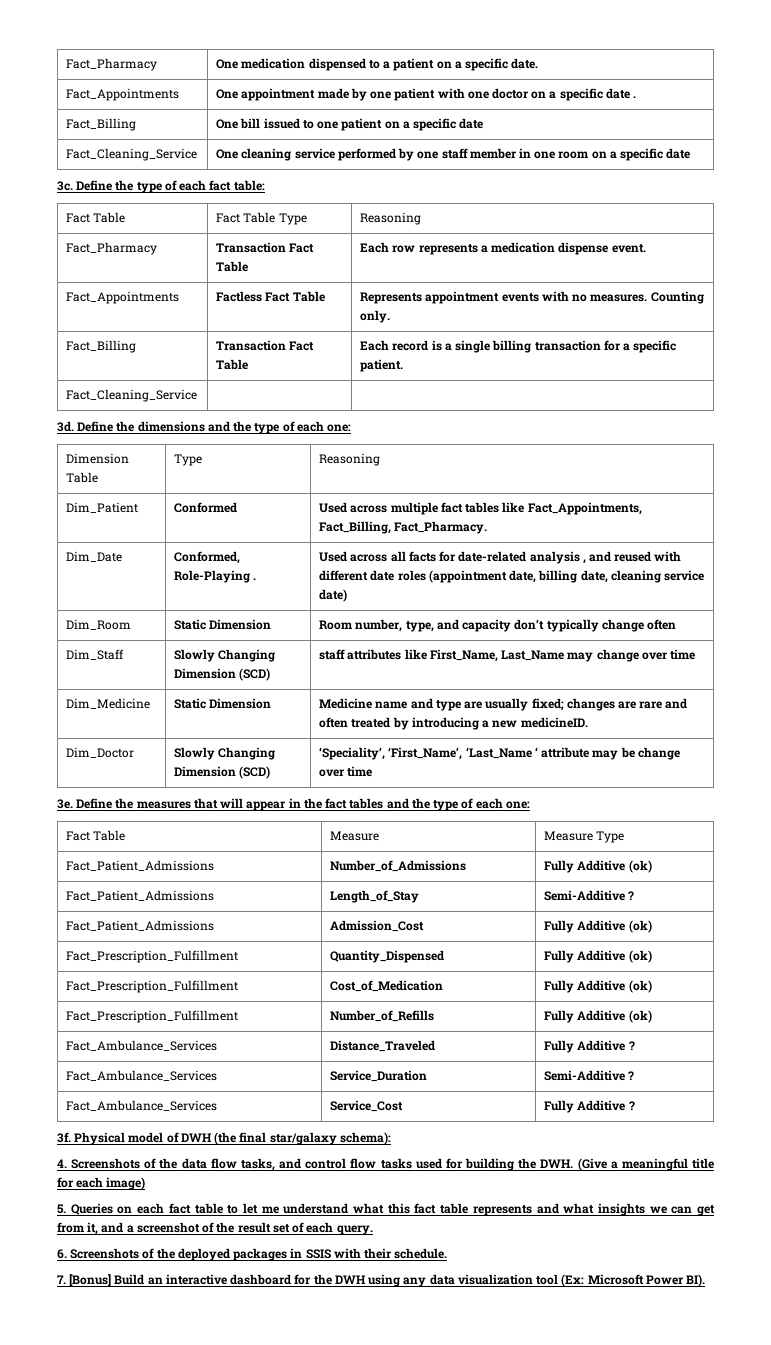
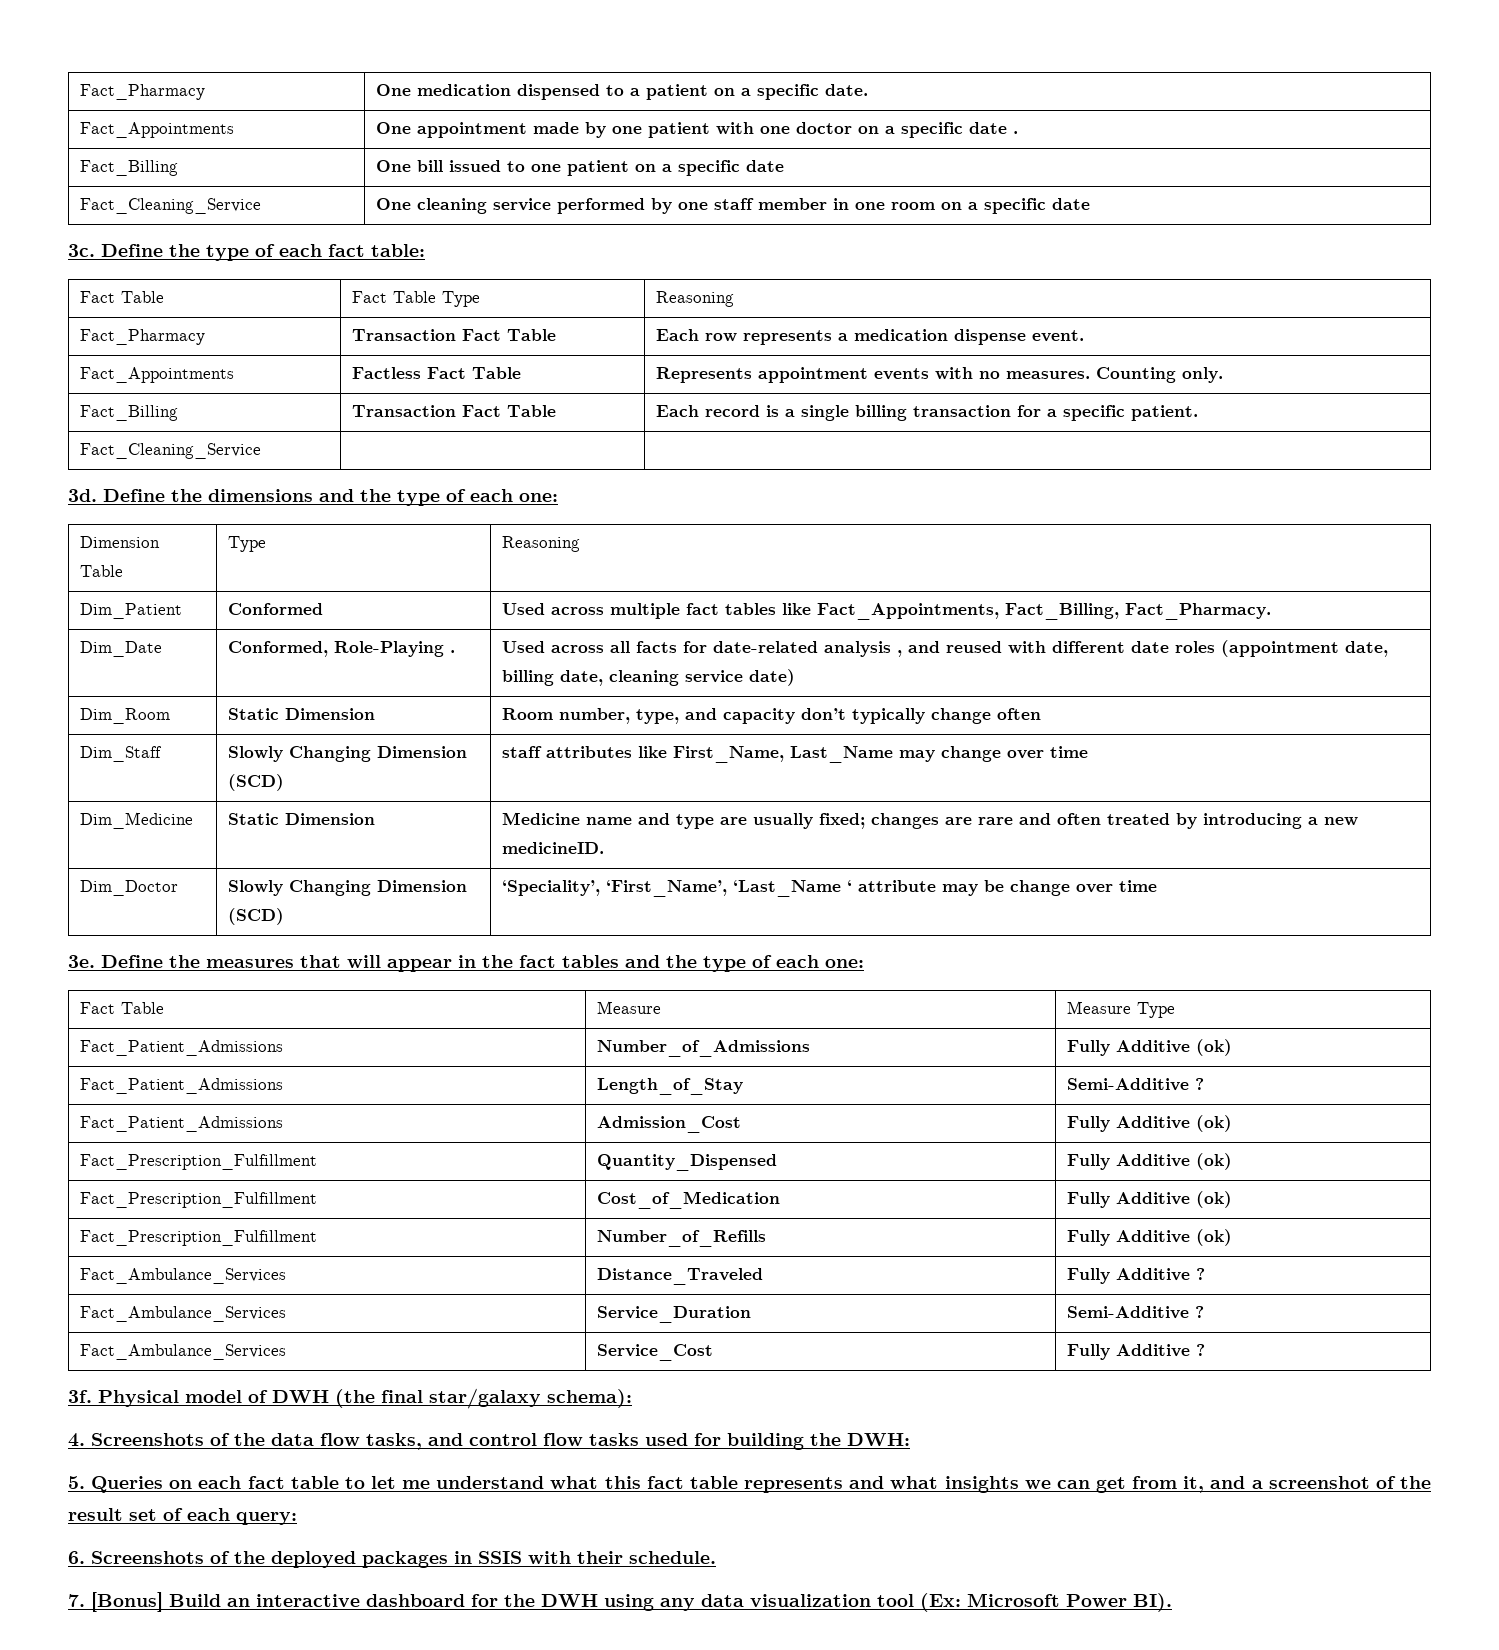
- 4. Screenshots of the data flow tasks, and control flow tasks used for building the DWH. (Give a meaningful title for each image)
+ 4. Screenshots of the data flow tasks, and control flow tasks used for building the DWH:
- 5. Queries on each fact table to let me understand what this fact table represents and what insights we can get from it, and a screenshot of the result set of each query.
+ 5. Queries on each fact table to let me understand what this fact table represents and what insights we can get from it, and a screenshot of the result set of each query:

